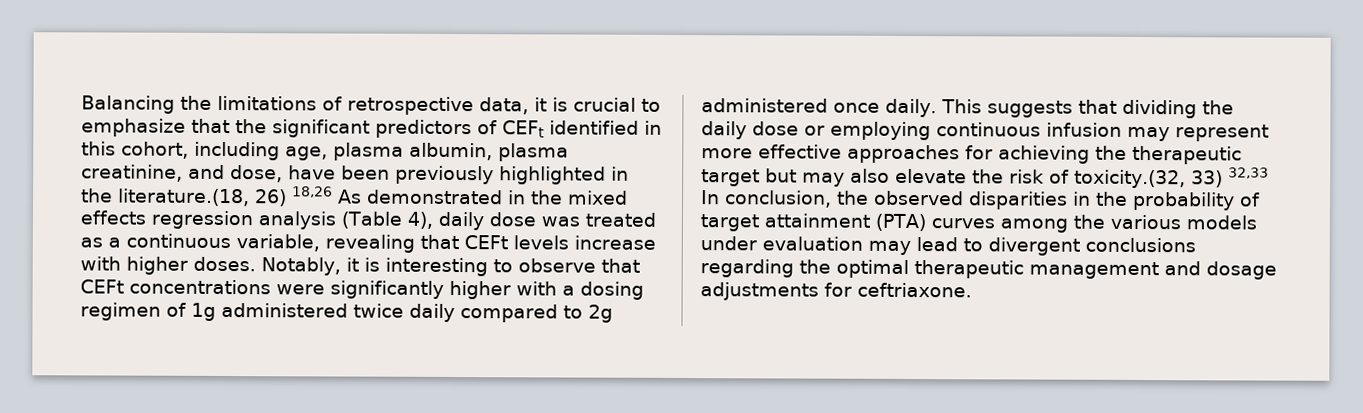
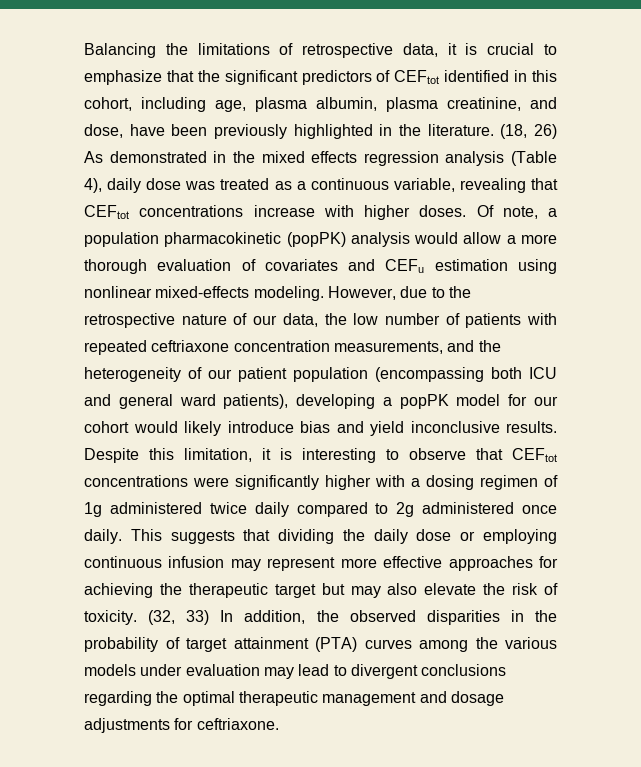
- Balancing the limitations of retrospective data, it is crucial to emphasize that the significant predictors of CEFt identified in this cohort, including age, plasma albumin, plasma creatinine, and dose, have been previously highlighted in the literature.(18, 26) 18,26 As demonstrated in the mixed effects regression analysis (Table 4), daily dose was treated as a continuous variable, revealing that CEFt levels increase with higher doses.
+ Balancing the limitations of retrospective data, it is crucial to emphasize that the significant predictors of CEFtot identified in this cohort, including age, plasma albumin, plasma creatinine, and dose, have been previously highlighted in the literature. (18, 26) As demonstrated in the mixed effects regression analysis (Table 4), daily dose was treated as a continuous variable, revealing that CEFtot concentrations increase with higher doses.
- Notably, it is interesting to observe that CEFt concentrations were significantly higher with a dosing regimen of 1g administered twice daily compared to 2g administered once daily.
+ Of note, a population pharmacokinetic (popPK) analysis would allow a more thorough evaluation of covariates and CEFu estimation using nonlinear mixed-effects modeling. However, due to the retrospective nature of our data, the low number of patients with repeated ceftriaxone concentration measurements, and the heterogeneity of our patient population (encompassing both ICU and general ward patients), developing a popPK model for our cohort would likely introduce bias and yield inconclusive results. Despite this limitation, it is interesting to observe that CEFtot concentrations were significantly higher with a dosing regimen of 1g administered twice daily compared to 2g administered once daily.
- This suggests that dividing the daily dose or employing continuous infusion may represent more effective approaches for achieving the therapeutic target but may also elevate the risk of toxicity.(32, 33) 32,33 In conclusion, the observed disparities in the probability of target attainment (PTA) curves among the various models under evaluation may lead to divergent conclusions regarding the optimal therapeutic management and dosage adjustments for ceftriaxone.
+ This suggests that dividing the daily dose or employing continuous infusion may represent more effective approaches for achieving the therapeutic target but may also elevate the risk of toxicity. (32, 33) In addition, the observed disparities in the probability of target attainment (PTA) curves among the various models under evaluation may lead to divergent conclusions regarding the optimal therapeutic management and dosage adjustments for ceftriaxone.

